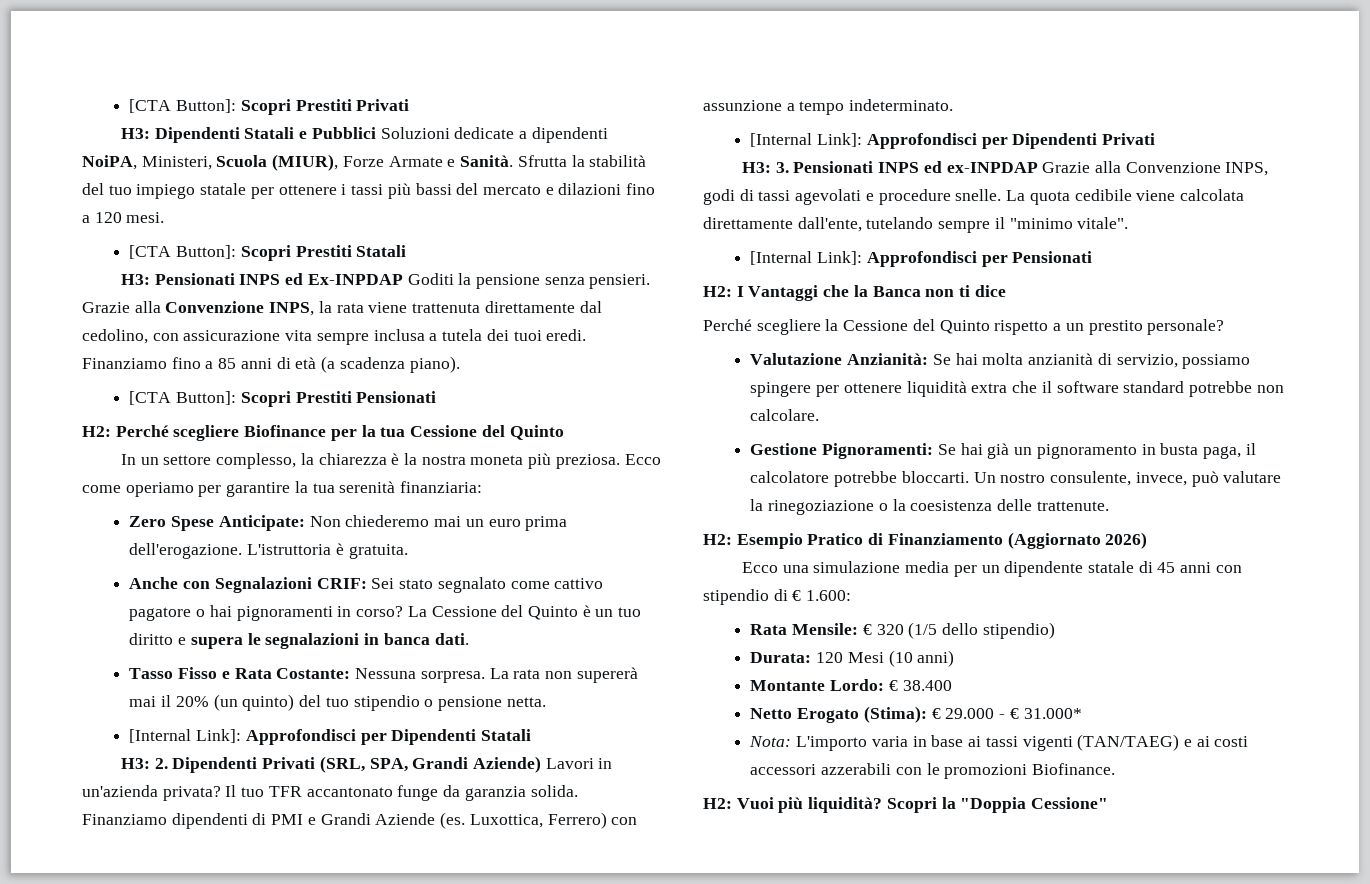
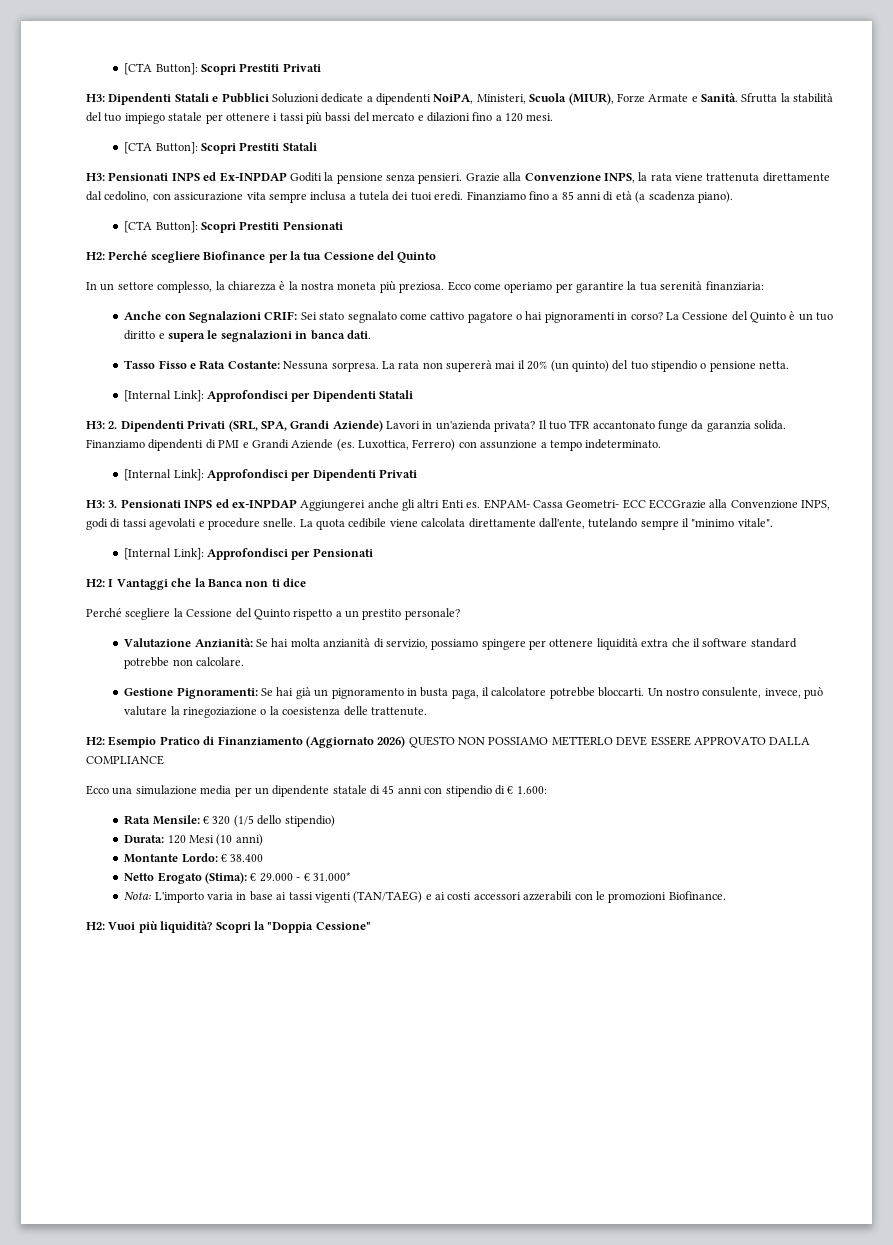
- Zero Spese Anticipate: Non chiederemo mai un euro prima dell'erogazione. L'istruttoria è gratuita.
- H3: 3. Pensionati INPS ed ex-INPDAP Grazie alla Convenzione INPS, godi di tassi agevolati e procedure snelle.
+ H3: 3. Pensionati INPS ed ex-INPDAP Aggiungerei anche gli altri Enti es. ENPAM- Cassa Geometri- ECC ECCGrazie alla Convenzione INPS, godi di tassi agevolati e procedure snelle.
- H2: Esempio Pratico di Finanziamento (Aggiornato 2026)
+ H2: Esempio Pratico di Finanziamento (Aggiornato 2026) QUESTO NON POSSIAMO METTERLO DEVE ESSERE APPROVATO DALLA COMPLIANCE

